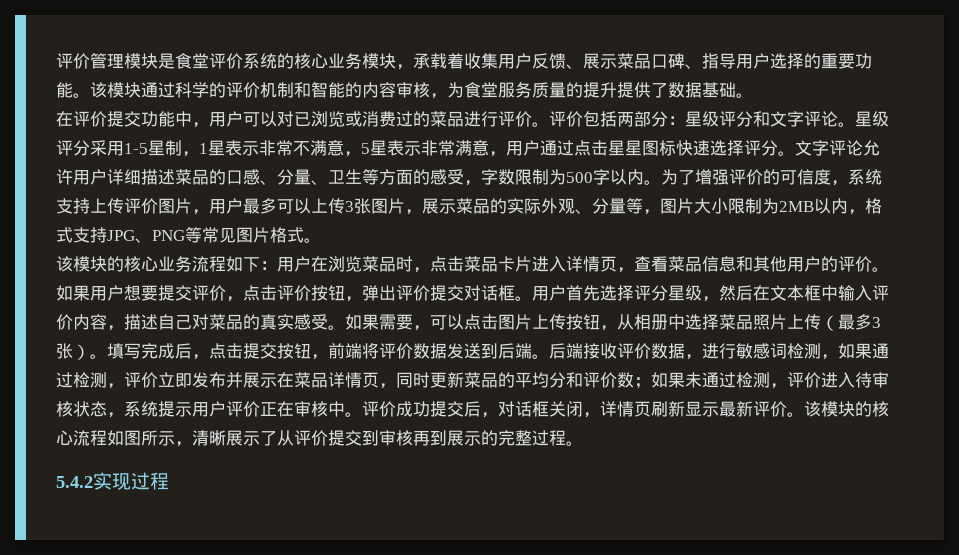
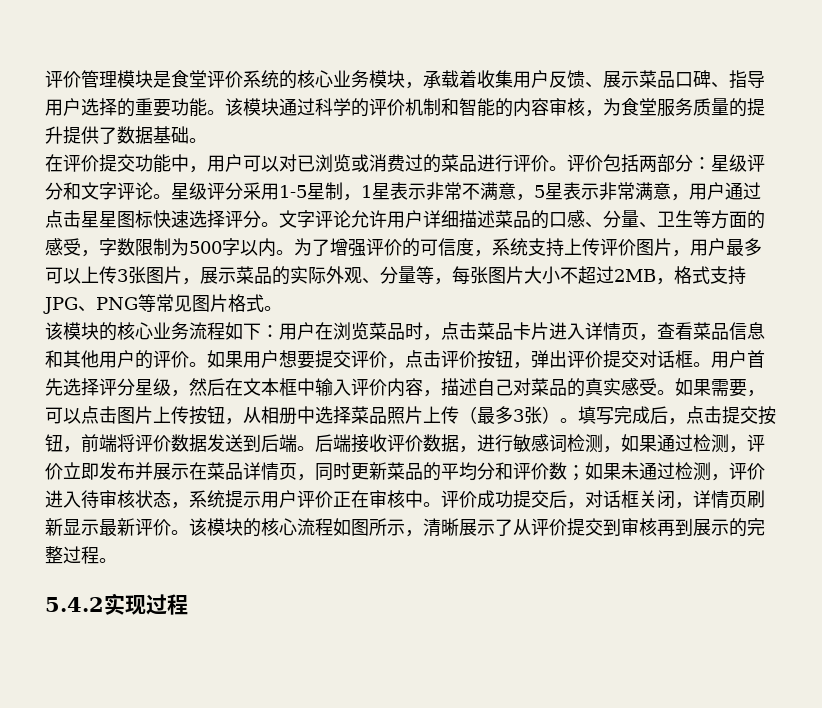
- 为了增强评价的可信度，系统支持上传评价图片，用户最多可以上传3张图片，展示菜品的实际外观、分量等，图片大小限制为2MB以内，格式支持JPG、PNG等常见图片格式。
+ 为了增强评价的可信度，系统支持上传评价图片，用户最多可以上传3张图片，展示菜品的实际外观、分量等，每张图片大小不超过2MB，格式支持JPG、PNG等常见图片格式。

